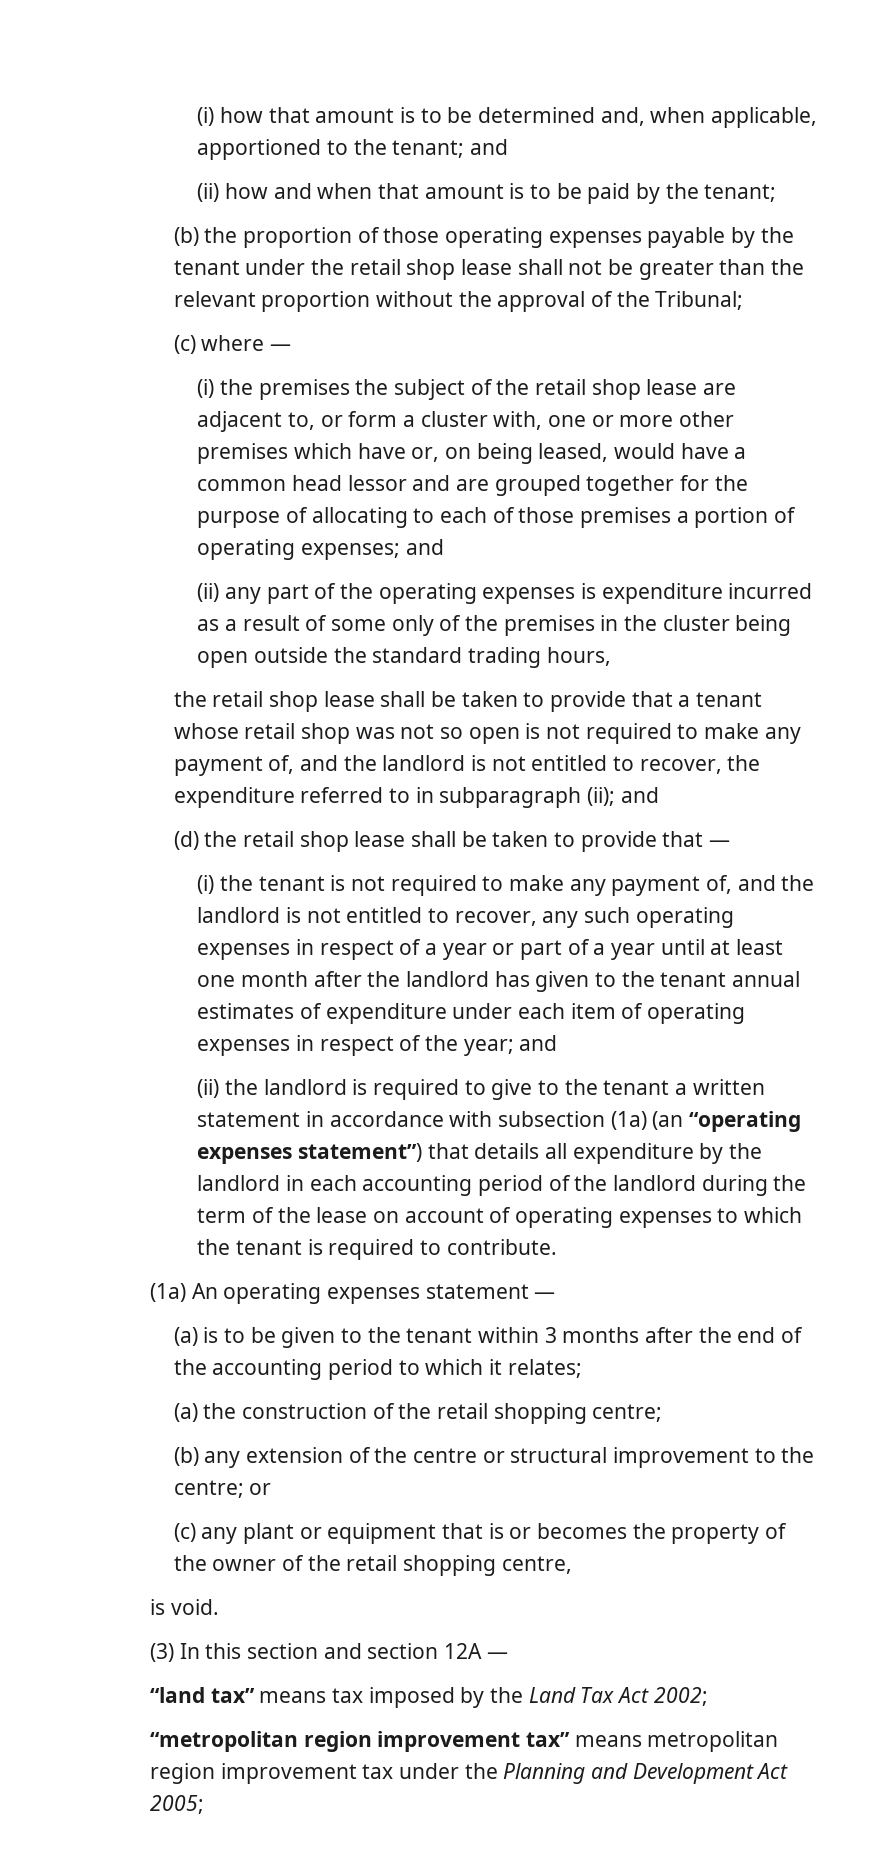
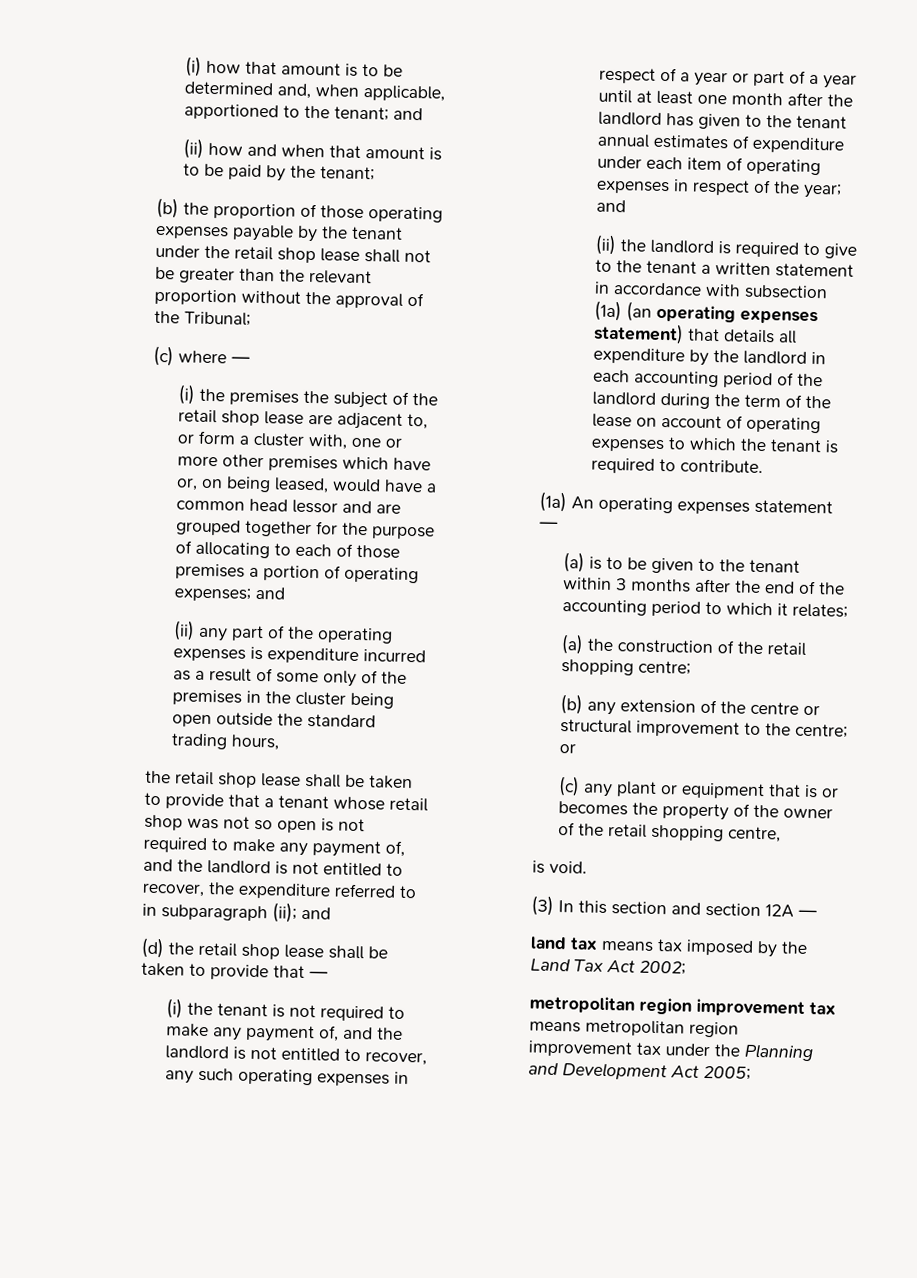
- (ii) the landlord is required to give to the tenant a written statement in accordance with subsection (1a) (an “operating expenses statement”) that details all expenditure by the landlord in each accounting period of the landlord during the term of the lease on account of operating expenses to which the tenant is required to contribute.
+ (ii) the landlord is required to give to the tenant a written statement in accordance with subsection (1a) (an operating expenses statement) that details all expenditure by the landlord in each accounting period of the landlord during the term of the lease on account of operating expenses to which the tenant is required to contribute.
- “land tax” means tax imposed by the Land Tax Act 2002;
+ land tax means tax imposed by the Land Tax Act 2002;
- “metropolitan region improvement tax” means metropolitan region improvement tax under the Planning and Development Act 2005;
+ metropolitan region improvement tax means metropolitan region improvement tax under the Planning and Development Act 2005;

